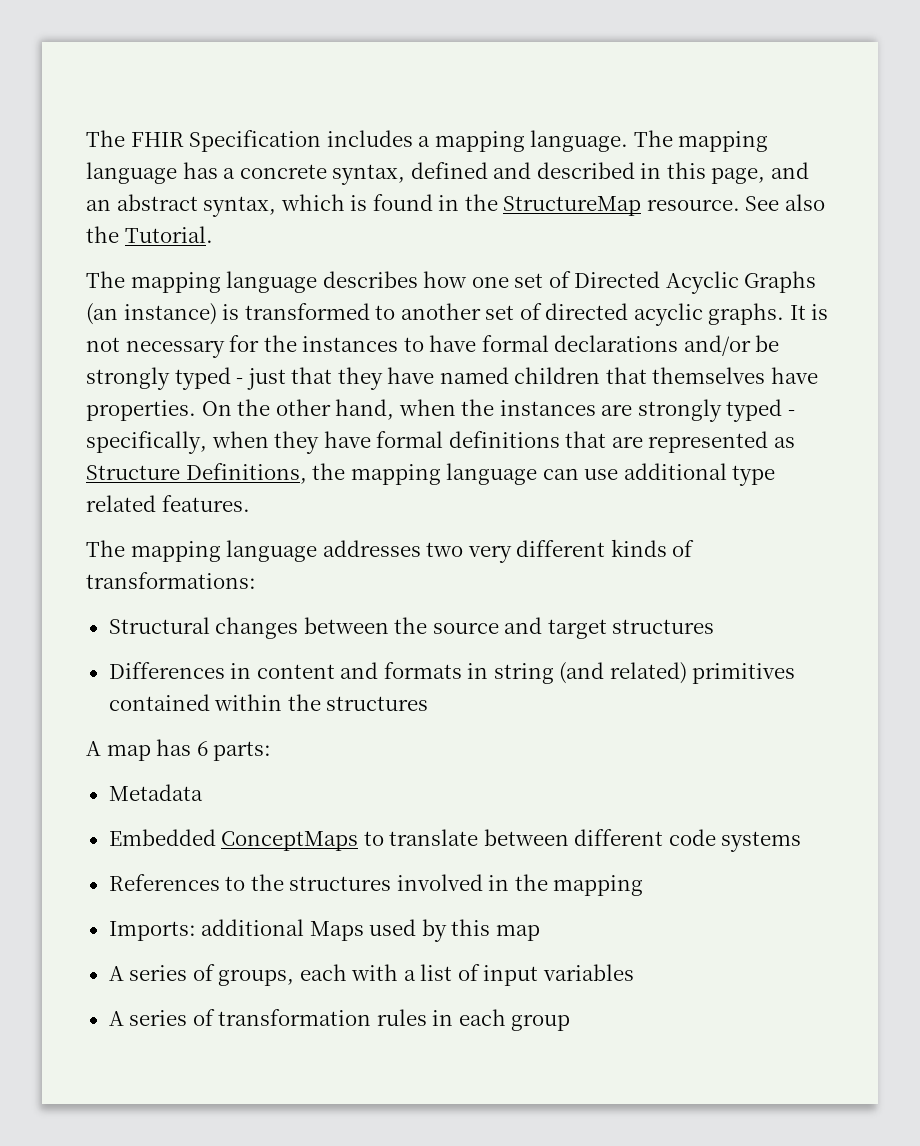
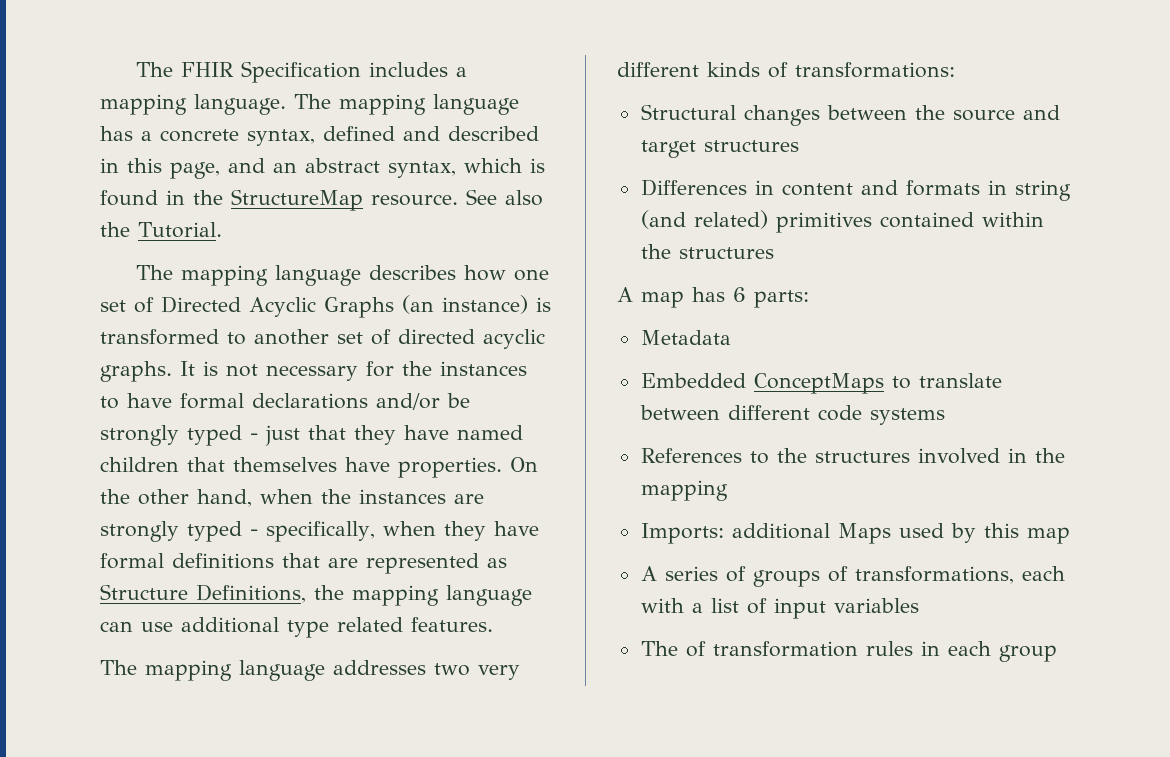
- A series of groups, each with a list of input variables
+ A series of groups of transformations, each with a list of input variables
- A series of transformation rules in each group
+ The of transformation rules in each group

